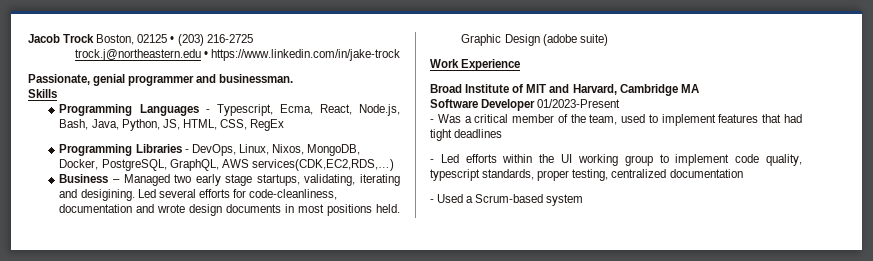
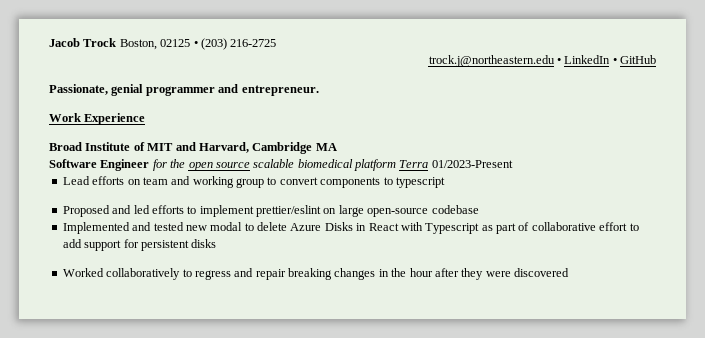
- trock.j@northeastern.edu • https://www.linkedin.com/in/jake-trock
+ trock.j@northeastern.edu • LinkedIn • GitHub
- Passionate, genial programmer and businessman.
- Skills
- Programming Languages - Typescript, Ecma, React, Node.js, Bash, Java, Python, JS, HTML, CSS, RegEx
- Programming Libraries - DevOps, Linux, Nixos, MongoDB, Docker, PostgreSQL, GraphQL, AWS services(CDK,EC2,RDS,…)
- Business – Managed two early stage startups, validating, iterating and desigining. Led several efforts for code-cleanliness, documentation and wrote design documents in most positions held. Graphic Design (adobe suite)
+ Passionate, genial programmer and entrepreneur.
- Software Developer 01/2023-Present
- - Was a critical member of the team, used to implement features that had tight deadlines
- - Led efforts within the UI working group to implement code quality, typescript standards, proper testing, centralized documentation
- - Used a Scrum-based system
+ Software Engineer for the open source scalable biomedical platform Terra 01/2023-Present
+ Lead efforts on team and working group to convert components to typescript
+ Proposed and led efforts to implement prettier/eslint on large open-source codebase
+ Implemented and tested new modal to delete Azure Disks in React with Typescript as part of collaborative effort to add support for persistent disks
+ Worked collaboratively to regress and repair breaking changes in the hour after they were discovered

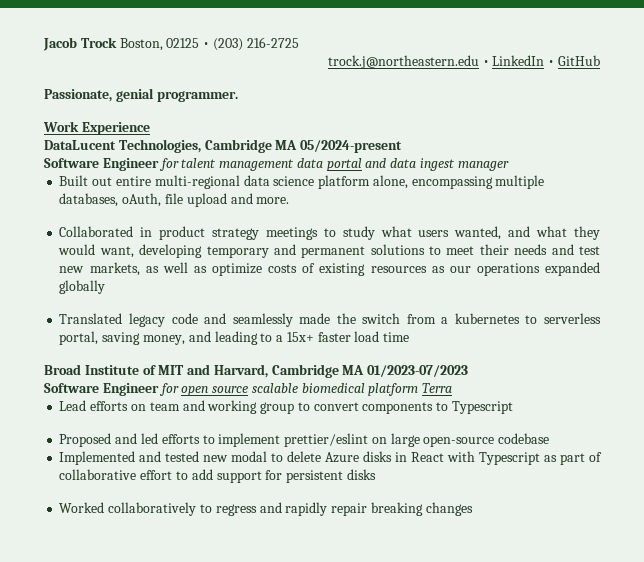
- Passionate, genial programmer and entrepreneur.
+ Passionate, genial programmer.
+ DataLucent Technologies, Cambridge MA 05/2024-present
+ Software Engineer for talent management data portal and data ingest manager
+ Built out entire multi-regional data science platform alone, encompassing multiple databases, oAuth, file upload and more.
+ Collaborated in product strategy meetings to study what users wanted, and what they would want, developing temporary and permanent solutions to meet their needs and test new markets, as well as optimize costs of existing resources as our operations expanded globally
+ Translated legacy code and seamlessly made the switch from a kubernetes to serverless portal, saving money, and leading to a 15x+ faster load time
- Broad Institute of MIT and Harvard, Cambridge MA
- Software Engineer for the open source scalable biomedical platform Terra 01/2023-Present
+ Broad Institute of MIT and Harvard, Cambridge MA 01/2023-07/2023
+ Software Engineer for open source scalable biomedical platform Terra
- Lead efforts on team and working group to convert components to typescript
+ Lead efforts on team and working group to convert components to Typescript
- Implemented and tested new modal to delete Azure Disks in React with Typescript as part of collaborative effort to add support for persistent disks
+ Implemented and tested new modal to delete Azure disks in React with Typescript as part of collaborative effort to add support for persistent disks
- Worked collaboratively to regress and repair breaking changes in the hour after they were discovered
+ Worked collaboratively to regress and rapidly repair breaking changes

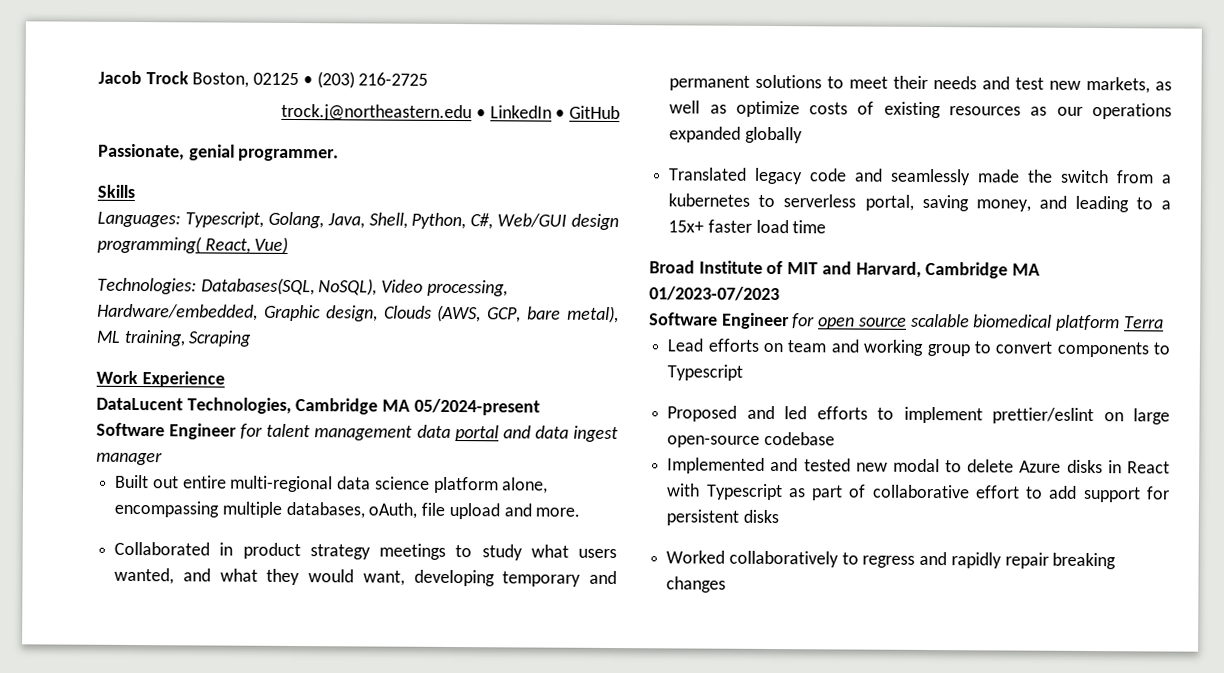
+ Skills
+ Languages: Typescript, Golang, Java, Shell, Python, C#, Web/GUI design programming( React, Vue)
+ Technologies: Databases(SQL, NoSQL), Video processing, Hardware/embedded, Graphic design, Clouds (AWS, GCP, bare metal), ML training, Scraping

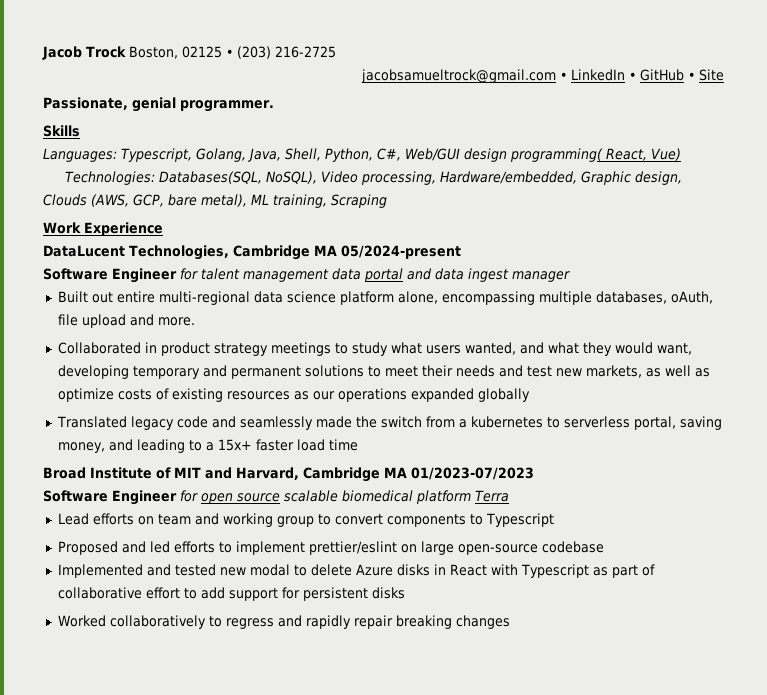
- trock.j@northeastern.edu • LinkedIn • GitHub
+ jacobsamueltrock@gmail.com • LinkedIn • GitHub • Site

